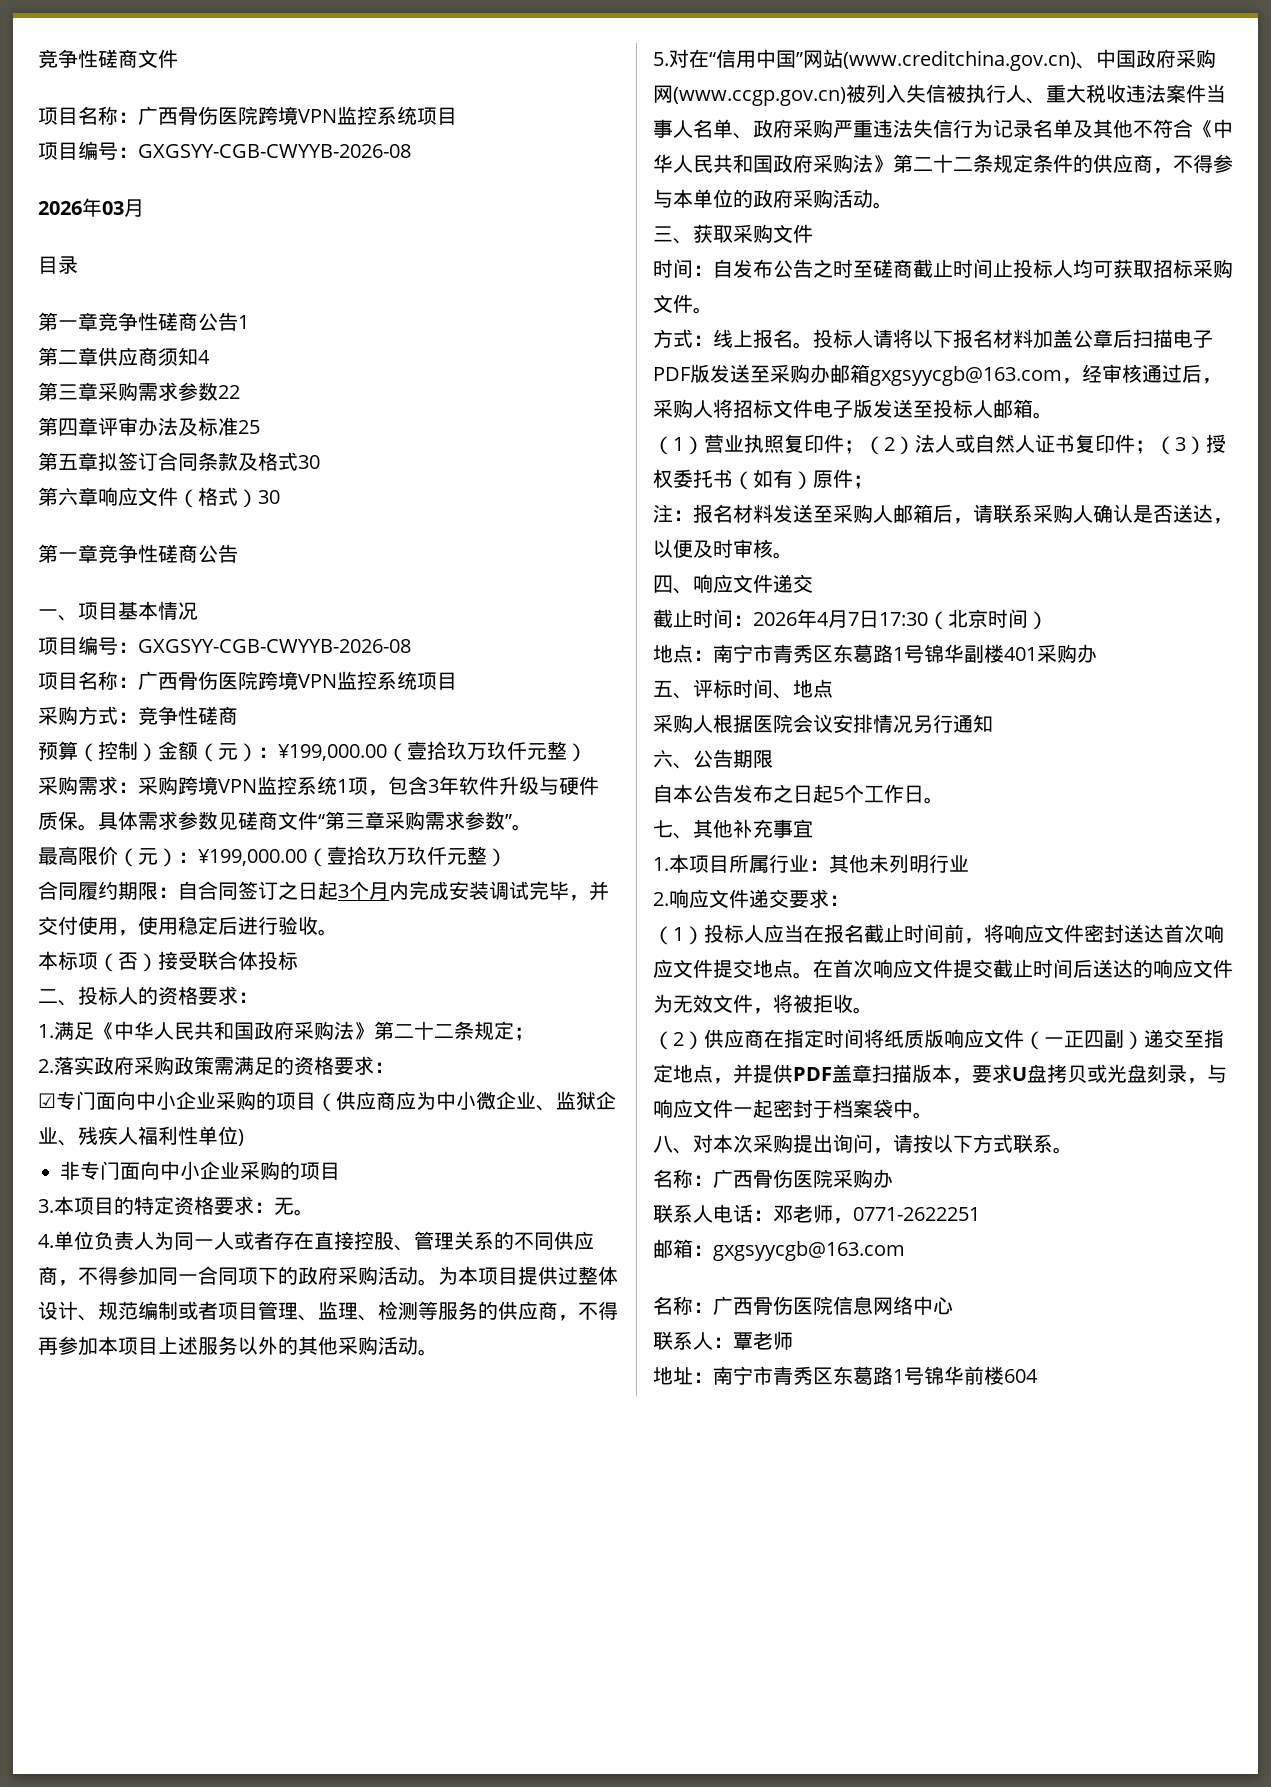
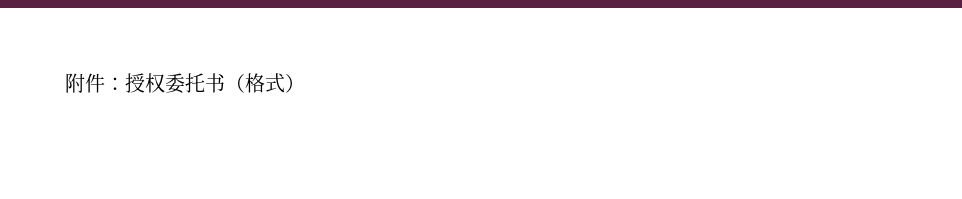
- 竞争性磋商文件
- 项目名称：广西骨伤医院跨境VPN监控系统项目
- 项目编号：GXGSYY-CGB-CWYYB-2026-08
- 2026年03月
- 目录
- 第一章竞争性磋商公告1
- 第二章供应商须知4
- 第三章采购需求参数22
- 第四章评审办法及标准25
- 第五章拟签订合同条款及格式30
- 第六章响应文件（格式）30
- 第一章竞争性磋商公告
- 一、项目基本情况
- 项目编号：GXGSYY-CGB-CWYYB-2026-08
- 项目名称：广西骨伤医院跨境VPN监控系统项目
- 采购方式：竞争性磋商
- 预算（控制）金额（元）：¥199,000.00（壹拾玖万玖仟元整）
- 采购需求：采购跨境VPN监控系统1项，包含3年软件升级与硬件质保。具体需求参数见磋商文件“第三章采购需求参数”。
- 最高限价（元）：¥199,000.00（壹拾玖万玖仟元整）
- 合同履约期限：自合同签订之日起3个月内完成安装调试完毕，并交付使用，使用稳定后进行验收。
- 本标项（否）接受联合体投标
- 二、投标人的资格要求：
- 1.满足《中华人民共和国政府采购法》第二十二条规定；
- 2.落实政府采购政策需满足的资格要求：
- ☑专门面向中小企业采购的项目（供应商应为中小微企业、监狱企业、残疾人福利性单位)
- 非专门面向中小企业采购的项目
- 3.本项目的特定资格要求：无。
- 4.单位负责人为同一人或者存在直接控股、管理关系的不同供应商，不得参加同一合同项下的政府采购活动。为本项目提供过整体设计、规范编制或者项目管理、监理、检测等服务的供应商，不得再参加本项目上述服务以外的其他采购活动。
- 5.对在“信用中国”网站(www.creditchina.gov.cn)、中国政府采购网(www.ccgp.gov.cn)被列入失信被执行人、重大税收违法案件当事人名单、政府采购严重违法失信行为记录名单及其他不符合《中华人民共和国政府采购法》第二十二条规定条件的供应商，不得参与本单位的政府采购活动。
- 三、获取采购文件
- 时间：自发布公告之时至磋商截止时间止投标人均可获取招标采购文件。
- 方式：线上报名。投标人请将以下报名材料加盖公章后扫描电子PDF版发送至采购办邮箱gxgsyycgb@163.com，经审核通过后，采购人将招标文件电子版发送至投标人邮箱。
- （1）营业执照复印件；（2）法人或自然人证书复印件；（3）授权委托书（如有）原件；
- 注：报名材料发送至采购人邮箱后，请联系采购人确认是否送达，以便及时审核。
- 四、响应文件递交
- 截止时间：2026年4月7日17:30（北京时间）
- 地点：南宁市青秀区东葛路1号锦华副楼401采购办
- 五、评标时间、地点
- 采购人根据医院会议安排情况另行通知
- 六、公告期限
- 自本公告发布之日起5个工作日。
- 七、其他补充事宜
- 1.本项目所属行业：其他未列明行业
- 2.响应文件递交要求：
- （1）投标人应当在报名截止时间前，将响应文件密封送达首次响应文件提交地点。在首次响应文件提交截止时间后送达的响应文件为无效文件，将被拒收。
- （2）供应商在指定时间将纸质版响应文件（一正四副）递交至指定地点，并提供PDF盖章扫描版本，要求U盘拷贝或光盘刻录，与响应文件一起密封于档案袋中。
- 八、对本次采购提出询问，请按以下方式联系。
- 名称：广西骨伤医院采购办
- 联系人电话：邓老师，0771-2622251
- 邮箱：gxgsyycgb@163.com
- 名称：广西骨伤医院信息网络中心
- 联系人：覃老师
- 地址：南宁市青秀区东葛路1号锦华前楼604
+ 附件：授权委托书（格式）

